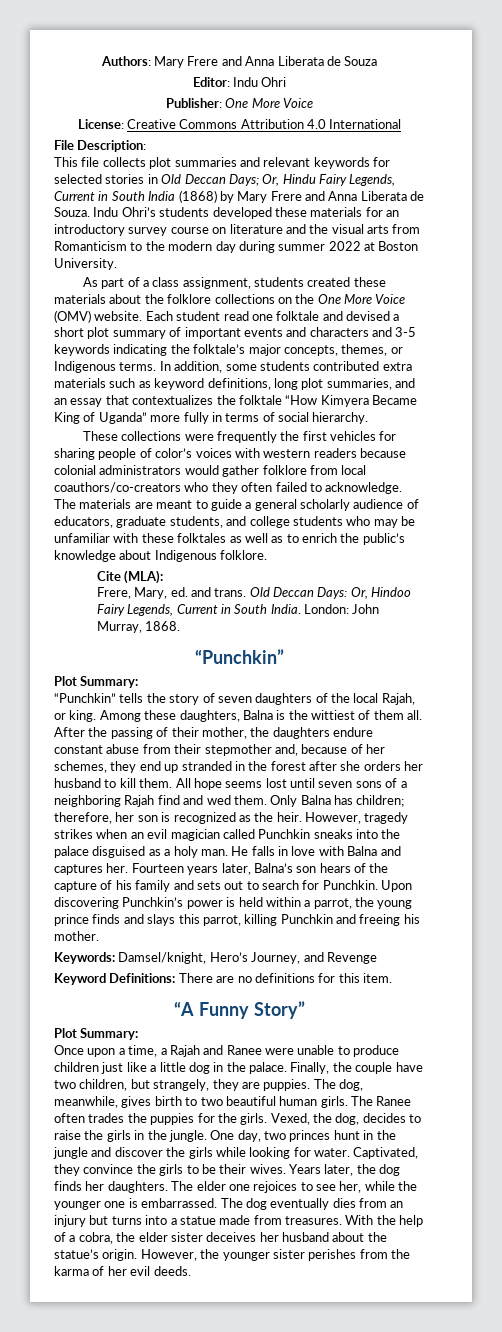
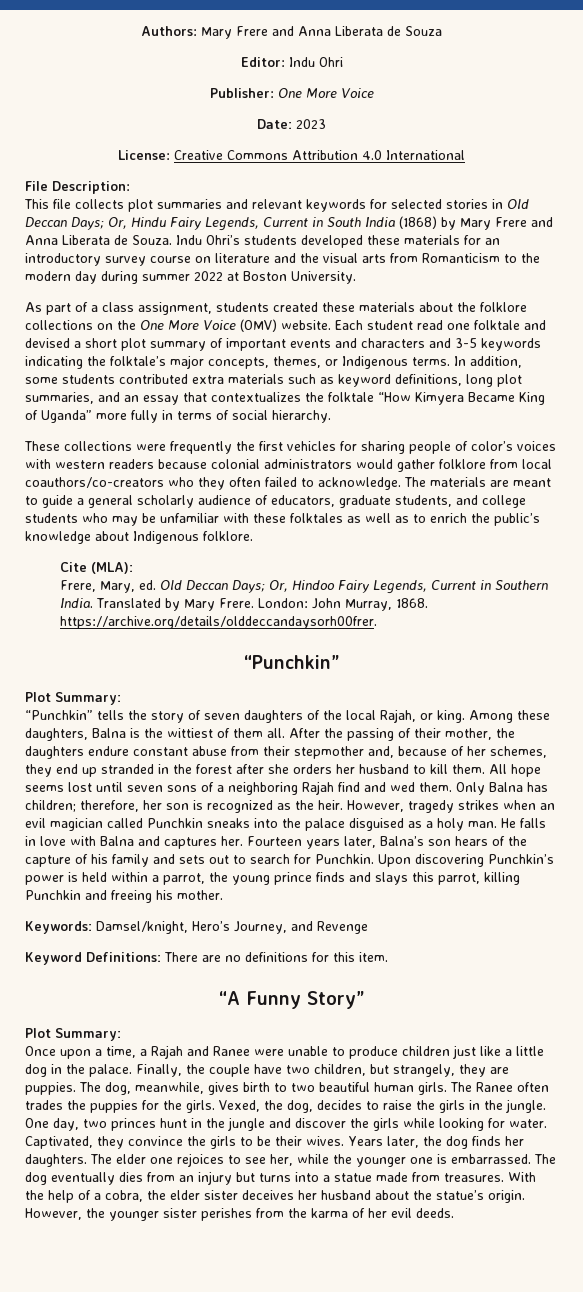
+ Date: 2023
- Frere, Mary, ed. and trans. Old Deccan Days: Or, Hindoo Fairy Legends, Current in South India.
+ Frere, Mary, ed. Old Deccan Days; Or, Hindoo Fairy Legends, Current in Southern India. Translated by Mary Frere.
- London: John Murray, 1868.
+ London: John Murray, 1868. https://archive.org/details/olddeccandaysorh00frer.

